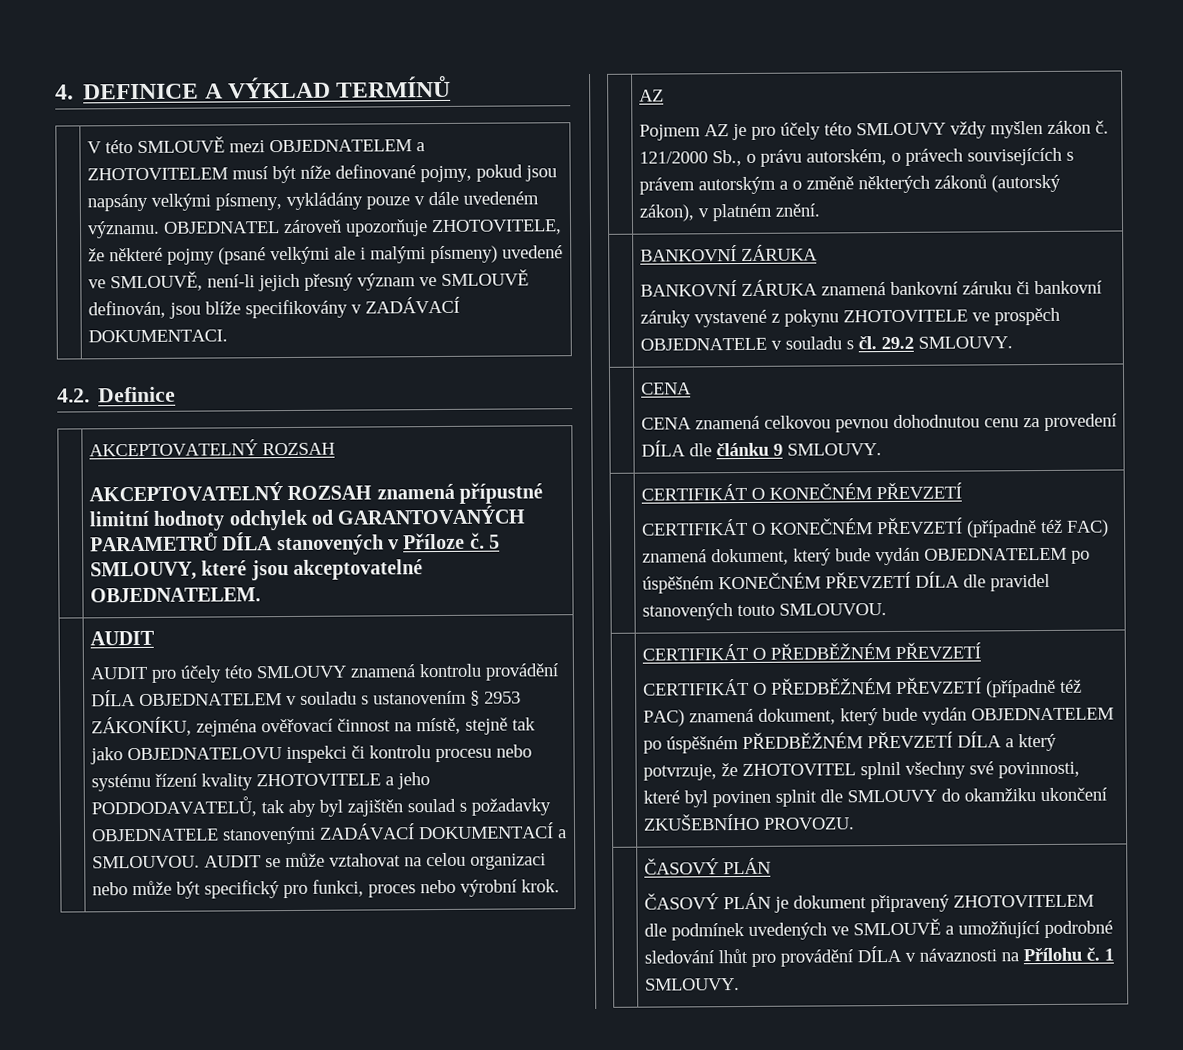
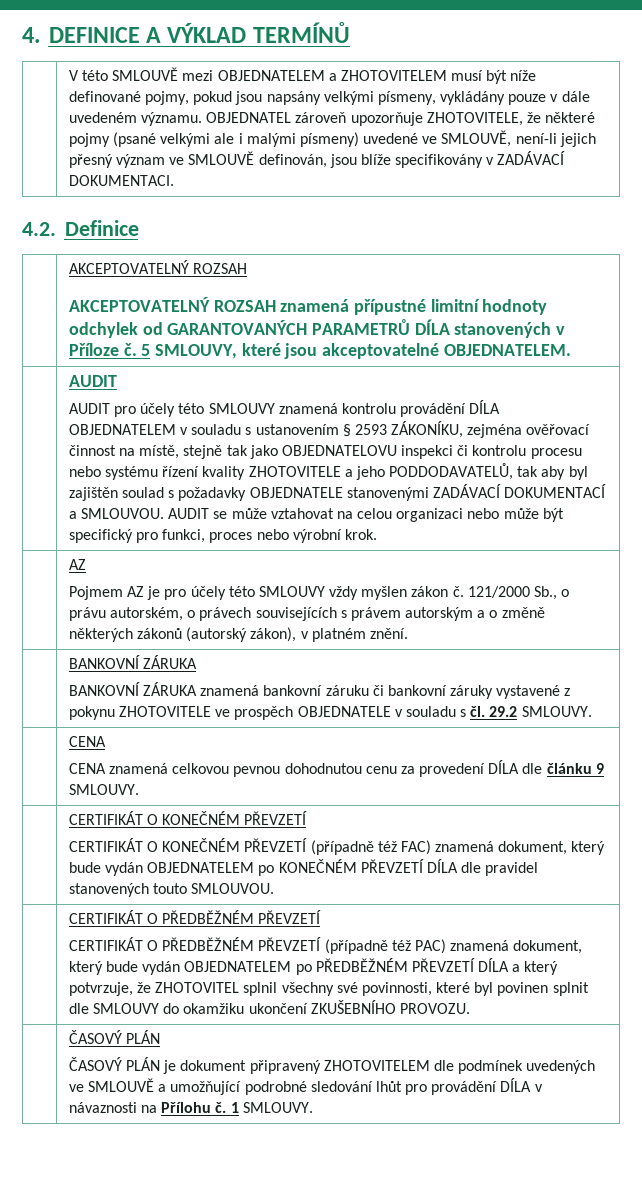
- AUDIT pro účely této SMLOUVY znamená kontrolu provádění DÍLA OBJEDNATELEM v souladu s ustanovením § 2953 ZÁKONÍKU, zejména ověřovací činnost na místě, stejně tak jako OBJEDNATELOVU inspekci či kontrolu procesu nebo systému řízení kvality ZHOTOVITELE a jeho PODDODAVATELŮ, tak aby byl zajištěn soulad s požadavky OBJEDNATELE stanovenými ZADÁVACÍ DOKUMENTACÍ a SMLOUVOU.
+ AUDIT pro účely této SMLOUVY znamená kontrolu provádění DÍLA OBJEDNATELEM v souladu s ustanovením § 2593 ZÁKONÍKU, zejména ověřovací činnost na místě, stejně tak jako OBJEDNATELOVU inspekci či kontrolu procesu nebo systému řízení kvality ZHOTOVITELE a jeho PODDODAVATELŮ, tak aby byl zajištěn soulad s požadavky OBJEDNATELE stanovenými ZADÁVACÍ DOKUMENTACÍ a SMLOUVOU.
  | CERTIFIKÁT O KONEČNÉM PŘEVZETÍ
- CERTIFIKÁT O KONEČNÉM PŘEVZETÍ (případně též FAC) znamená dokument, který bude vydán OBJEDNATELEM po úspěšném KONEČNÉM PŘEVZETÍ DÍLA dle pravidel stanovených touto SMLOUVOU.
+ CERTIFIKÁT O KONEČNÉM PŘEVZETÍ (případně též FAC) znamená dokument, který bude vydán OBJEDNATELEM po KONEČNÉM PŘEVZETÍ DÍLA dle pravidel stanovených touto SMLOUVOU.
- CERTIFIKÁT O PŘEDBĚŽNÉM PŘEVZETÍ (případně též PAC) znamená dokument, který bude vydán OBJEDNATELEM po úspěšném PŘEDBĚŽNÉM PŘEVZETÍ DÍLA a který potvrzuje, že ZHOTOVITEL splnil všechny své povinnosti, které byl povinen splnit dle SMLOUVY do okamžiku ukončení ZKUŠEBNÍHO PROVOZU.
+ CERTIFIKÁT O PŘEDBĚŽNÉM PŘEVZETÍ (případně též PAC) znamená dokument, který bude vydán OBJEDNATELEM po PŘEDBĚŽNÉM PŘEVZETÍ DÍLA a který potvrzuje, že ZHOTOVITEL splnil všechny své povinnosti, které byl povinen splnit dle SMLOUVY do okamžiku ukončení ZKUŠEBNÍHO PROVOZU.

